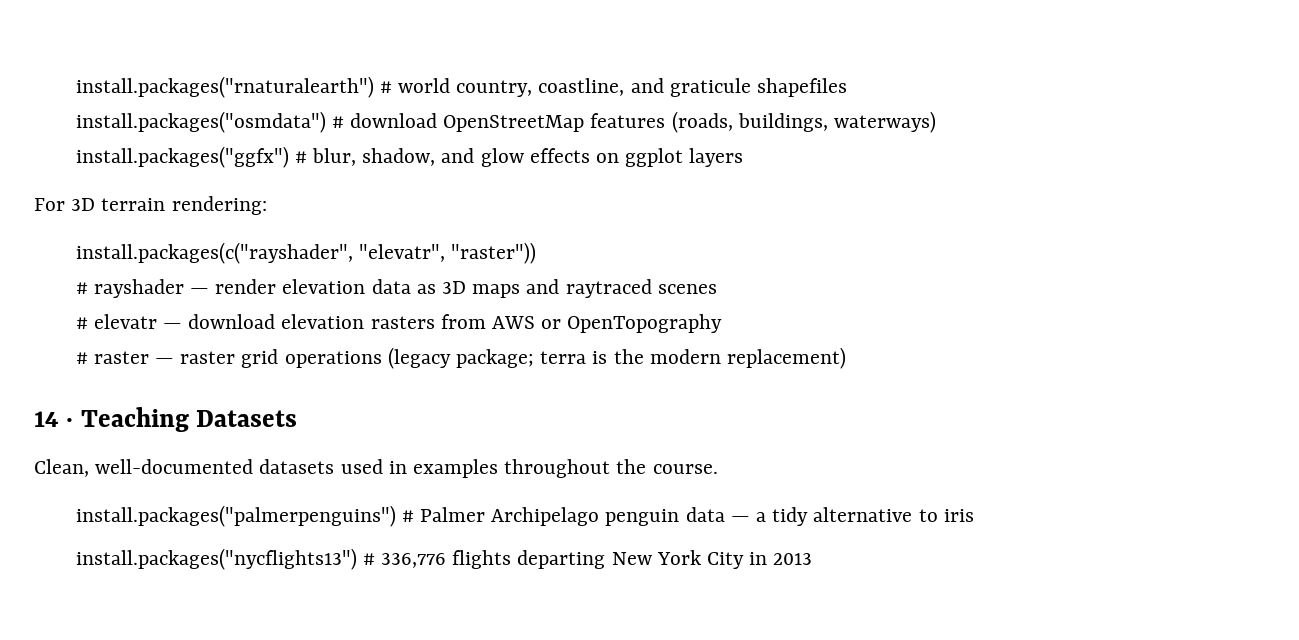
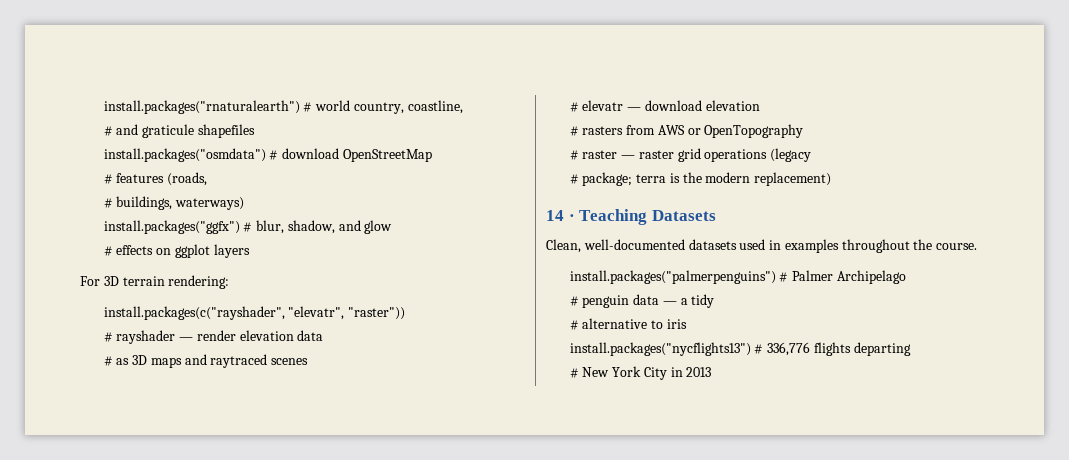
- install.packages("rnaturalearth") # world country, coastline, and graticule shapefiles
+ install.packages("rnaturalearth") # world country, coastline,
+ # and graticule shapefiles
- install.packages("osmdata") # download OpenStreetMap features (roads, buildings, waterways)
+ install.packages("osmdata") # download OpenStreetMap
+ # features (roads,
+ # buildings, waterways)
- install.packages("ggfx") # blur, shadow, and glow effects on ggplot layers
+ install.packages("ggfx") # blur, shadow, and glow
+ # effects on ggplot layers
- # rayshader — render elevation data as 3D maps and raytraced scenes
+ # rayshader — render elevation data
+ # as 3D maps and raytraced scenes
- # elevatr — download elevation rasters from AWS or OpenTopography
+ # elevatr — download elevation
+ # rasters from AWS or OpenTopography
- # raster — raster grid operations (legacy package; terra is the modern replacement)
+ # raster — raster grid operations (legacy
+ # package; terra is the modern replacement)
- install.packages("palmerpenguins") # Palmer Archipelago penguin data — a tidy alternative to iris
+ install.packages("palmerpenguins") # Palmer Archipelago
+ # penguin data — a tidy
+ # alternative to iris
- install.packages("nycflights13") # 336,776 flights departing New York City in 2013
+ install.packages("nycflights13") # 336,776 flights departing
+ # New York City in 2013

